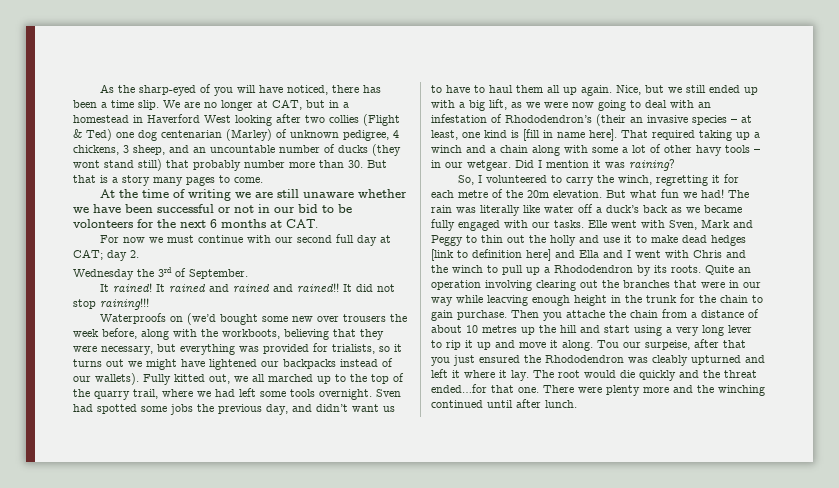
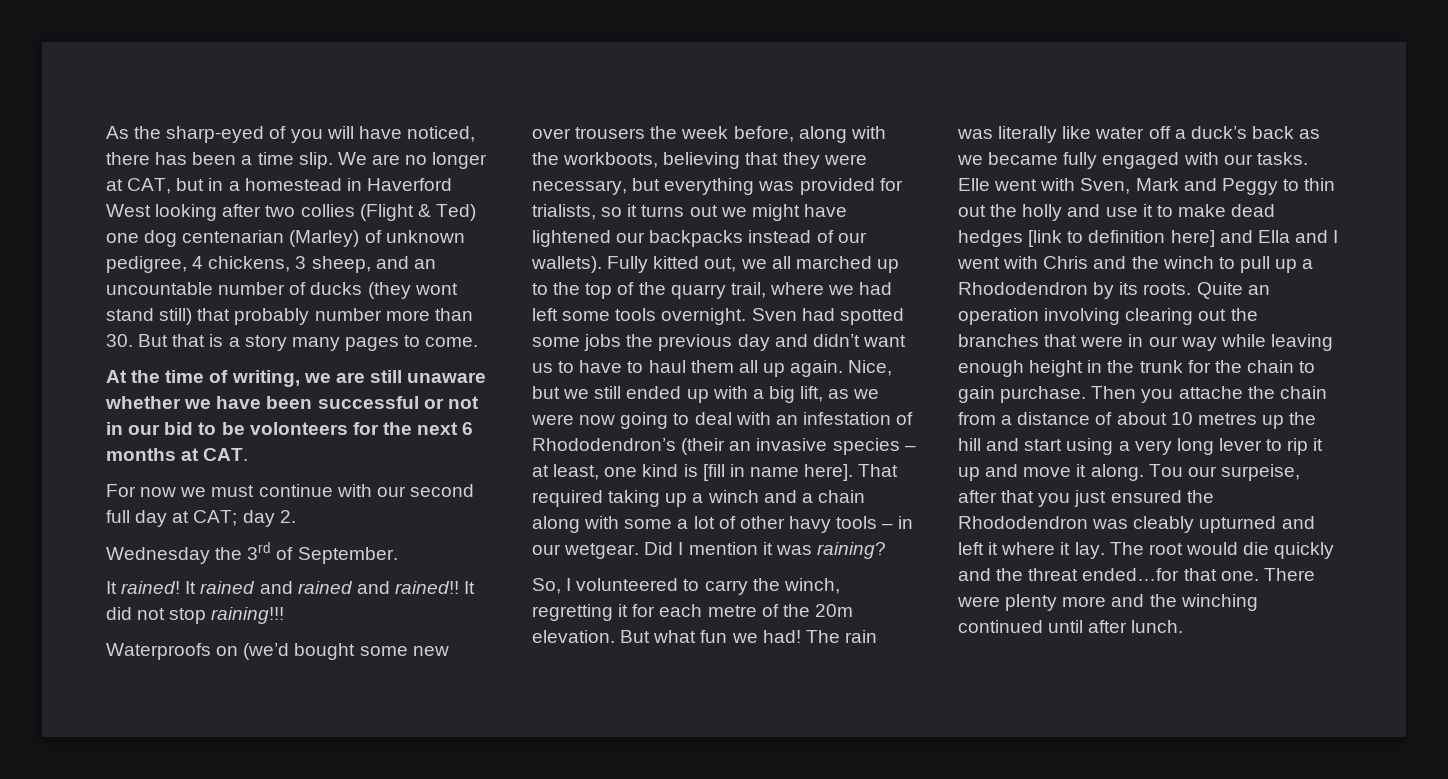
- At the time of writing we are still unaware whether we have been successful or not in our bid to be volonteers for the next 6 months at CAT.
+ At the time of writing, we are still unaware whether we have been successful or not in our bid to be volonteers for the next 6 months at CAT.
- Sven had spotted some jobs the previous day, and didn’t want us to have to haul them all up again.
+ Sven had spotted some jobs the previous day and didn’t want us to have to haul them all up again.
- Quite an operation involving clearing out the branches that were in our way while leacving enough height in the trunk for the chain to gain purchase.
+ Quite an operation involving clearing out the branches that were in our way while leaving enough height in the trunk for the chain to gain purchase.

